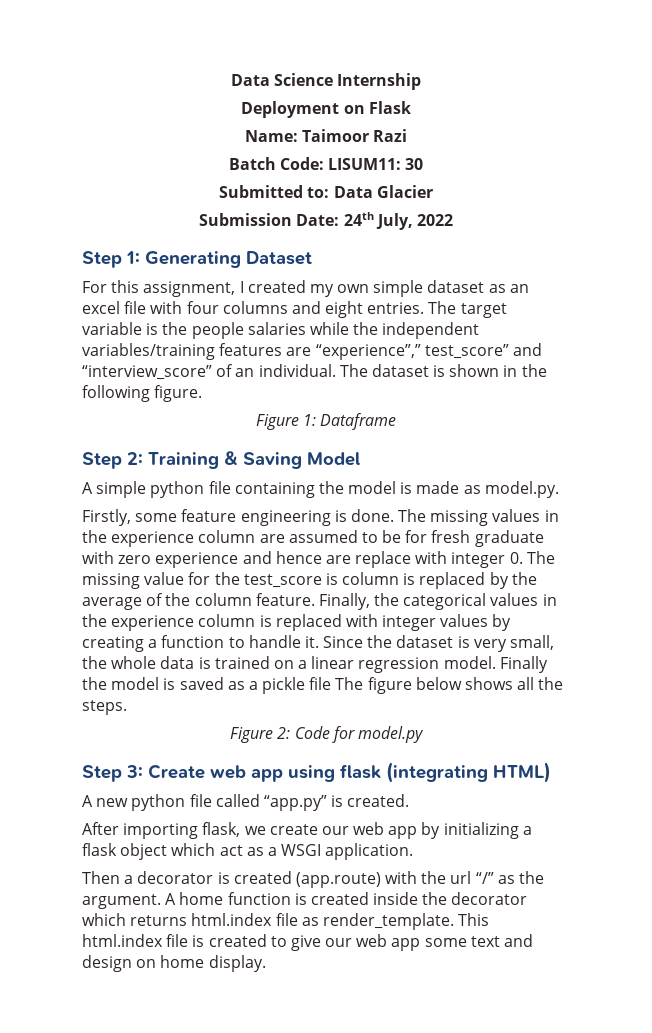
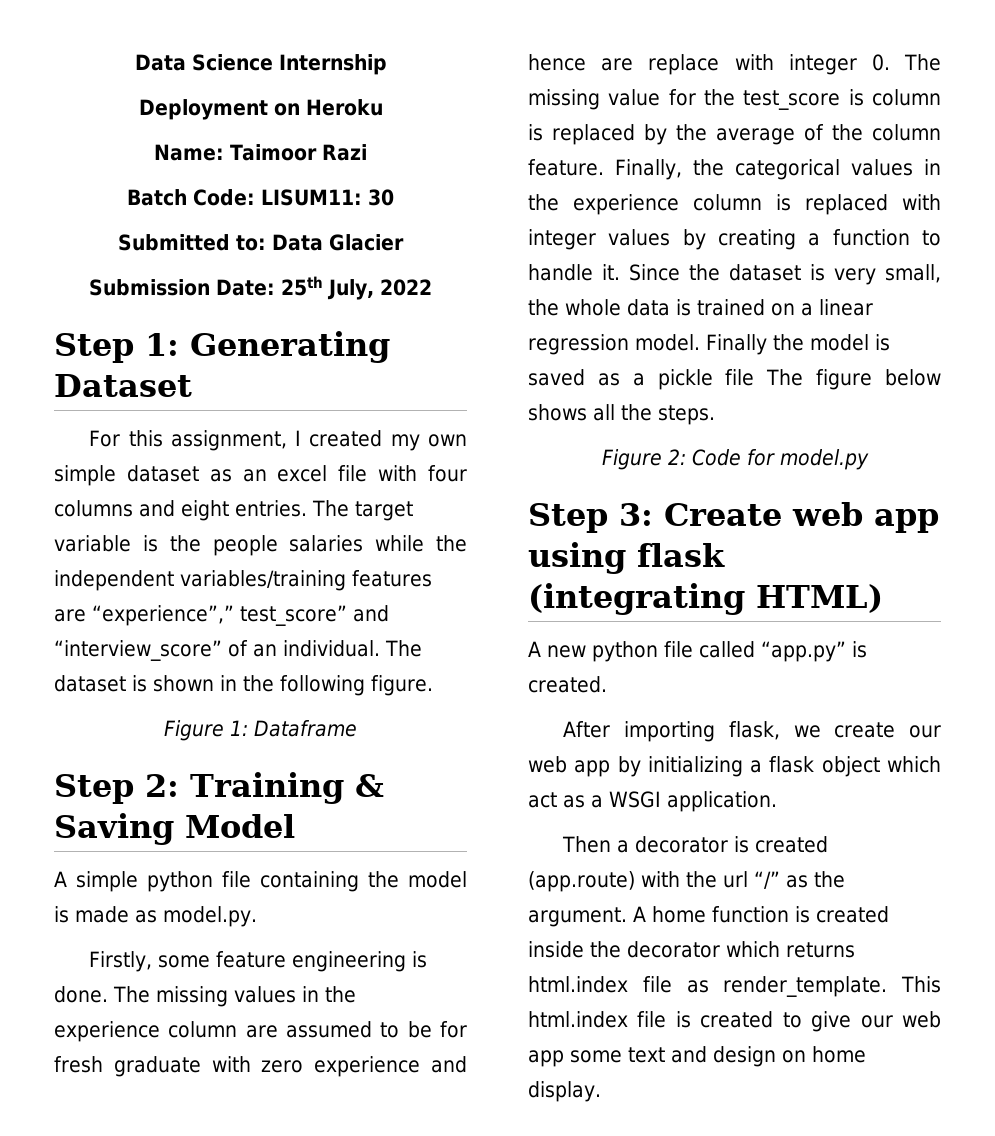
- Deployment on Flask
+ Deployment on Heroku
- Submission Date: 24th July, 2022
+ Submission Date: 25th July, 2022

